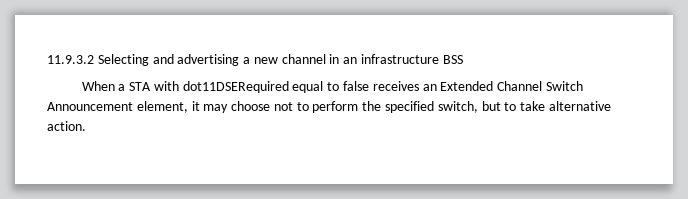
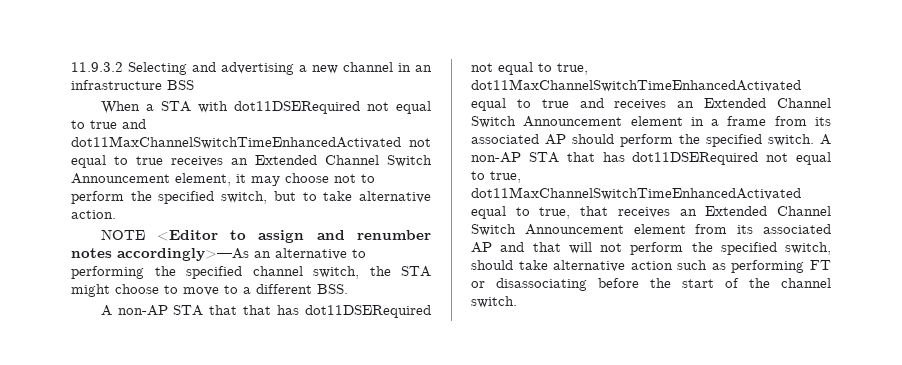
- When a STA with dot11DSERequired equal to false receives an Extended Channel Switch Announcement element, it may choose not to perform the specified switch, but to take alternative action.
+ When a STA with dot11DSERequired not equal to true and dot11MaxChannelSwitchTimeEnhancedActivated not equal to true receives an Extended Channel Switch Announcement element, it may choose not to perform the specified switch, but to take alternative action.
+ NOTE <Editor to assign and renumber notes accordingly>—As an alternative to performing the specified channel switch, the STA might choose to move to a different BSS.
+ A non-AP STA that that has dot11DSERequired not equal to true, dot11MaxChannelSwitchTimeEnhancedActivated equal to true and receives an Extended Channel Switch Announcement element in a frame from its associated AP should perform the specified switch. A non-AP STA that has dot11DSERequired not equal to true, dot11MaxChannelSwitchTimeEnhancedActivated equal to true, that receives an Extended Channel Switch Announcement element from its associated AP and that will not perform the specified switch, should take alternative action such as performing FT or disassociating before the start of the channel switch.

